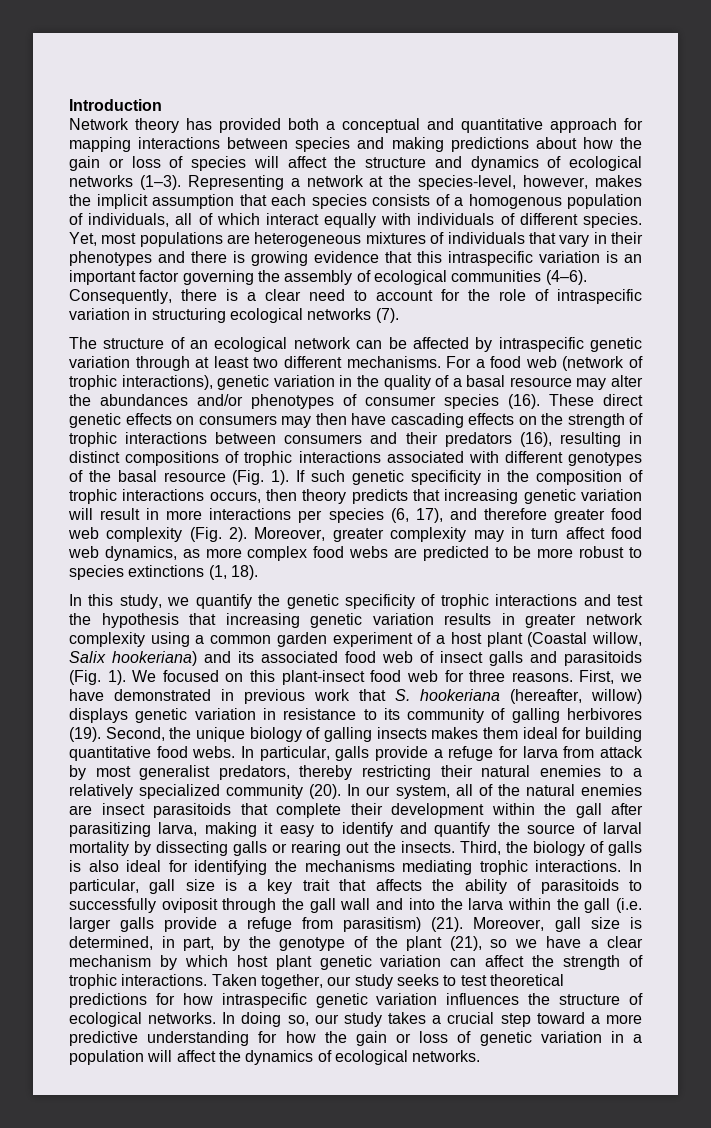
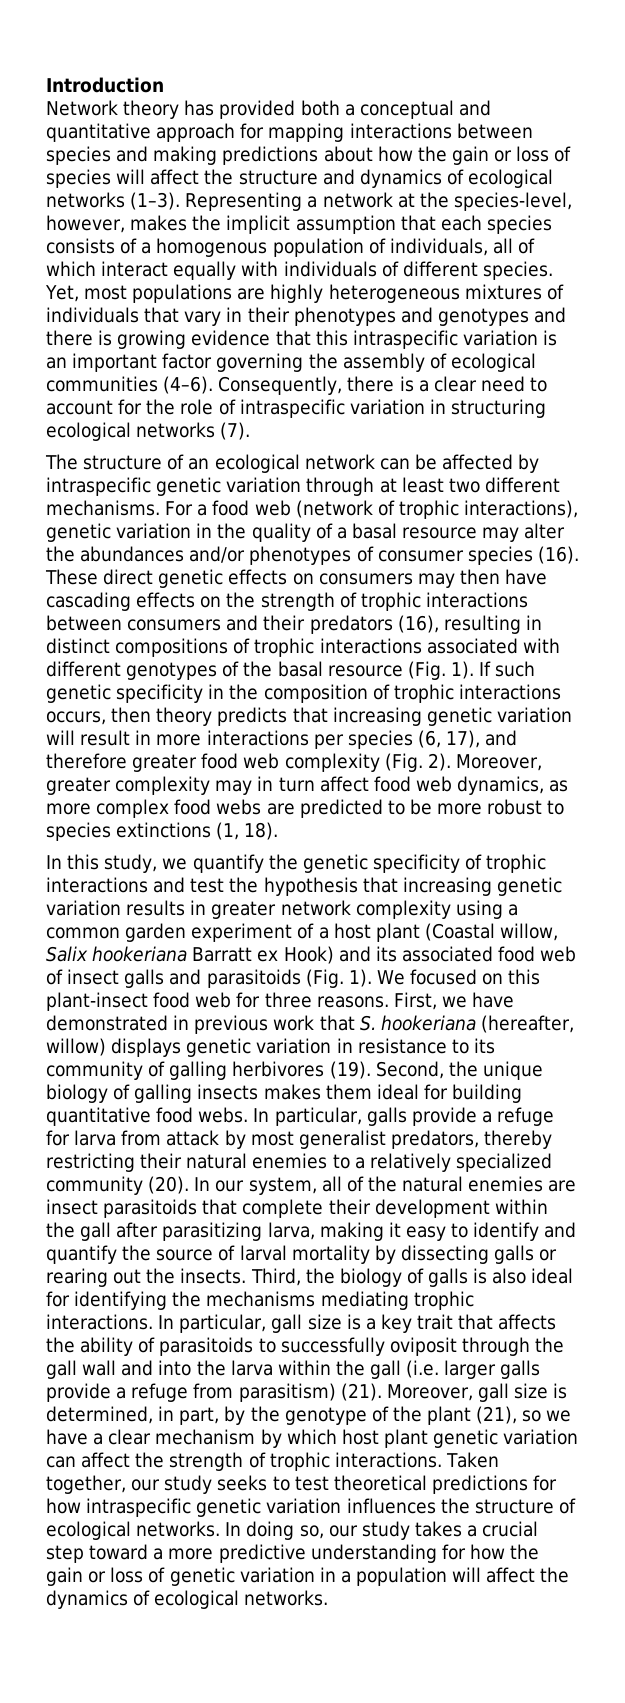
- Yet, most populations are heterogeneous mixtures of individuals that vary in their phenotypes and there is growing evidence that this intraspecific variation is an important factor governing the assembly of ecological communities (4–6).
+ Yet, most populations are highly heterogeneous mixtures of individuals that vary in their phenotypes and genotypes and there is growing evidence that this intraspecific variation is an important factor governing the assembly of ecological communities (4–6).
- In this study, we quantify the genetic specificity of trophic interactions and test the hypothesis that increasing genetic variation results in greater network complexity using a common garden experiment of a host plant (Coastal willow, Salix hookeriana) and its associated food web of insect galls and parasitoids (Fig. 1).
+ In this study, we quantify the genetic specificity of trophic interactions and test the hypothesis that increasing genetic variation results in greater network complexity using a common garden experiment of a host plant (Coastal willow, Salix hookeriana Barratt ex Hook) and its associated food web of insect galls and parasitoids (Fig. 1).

